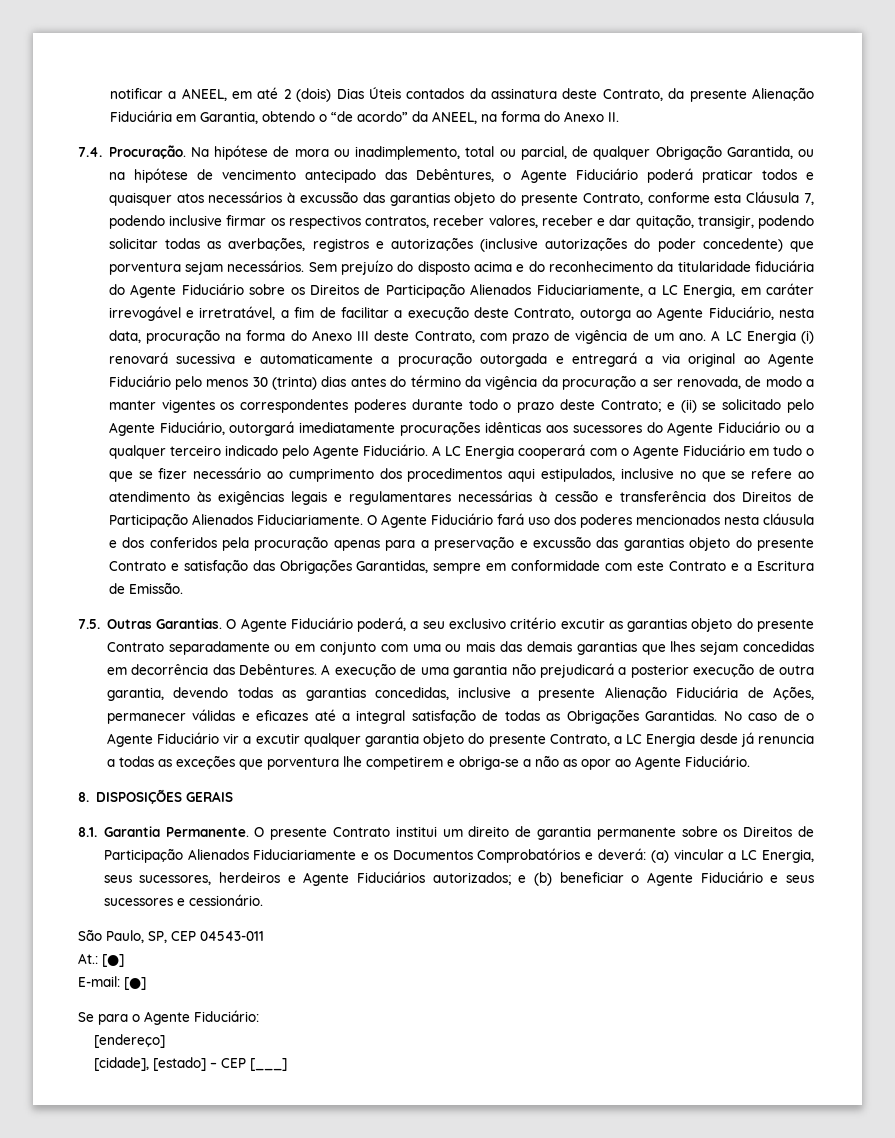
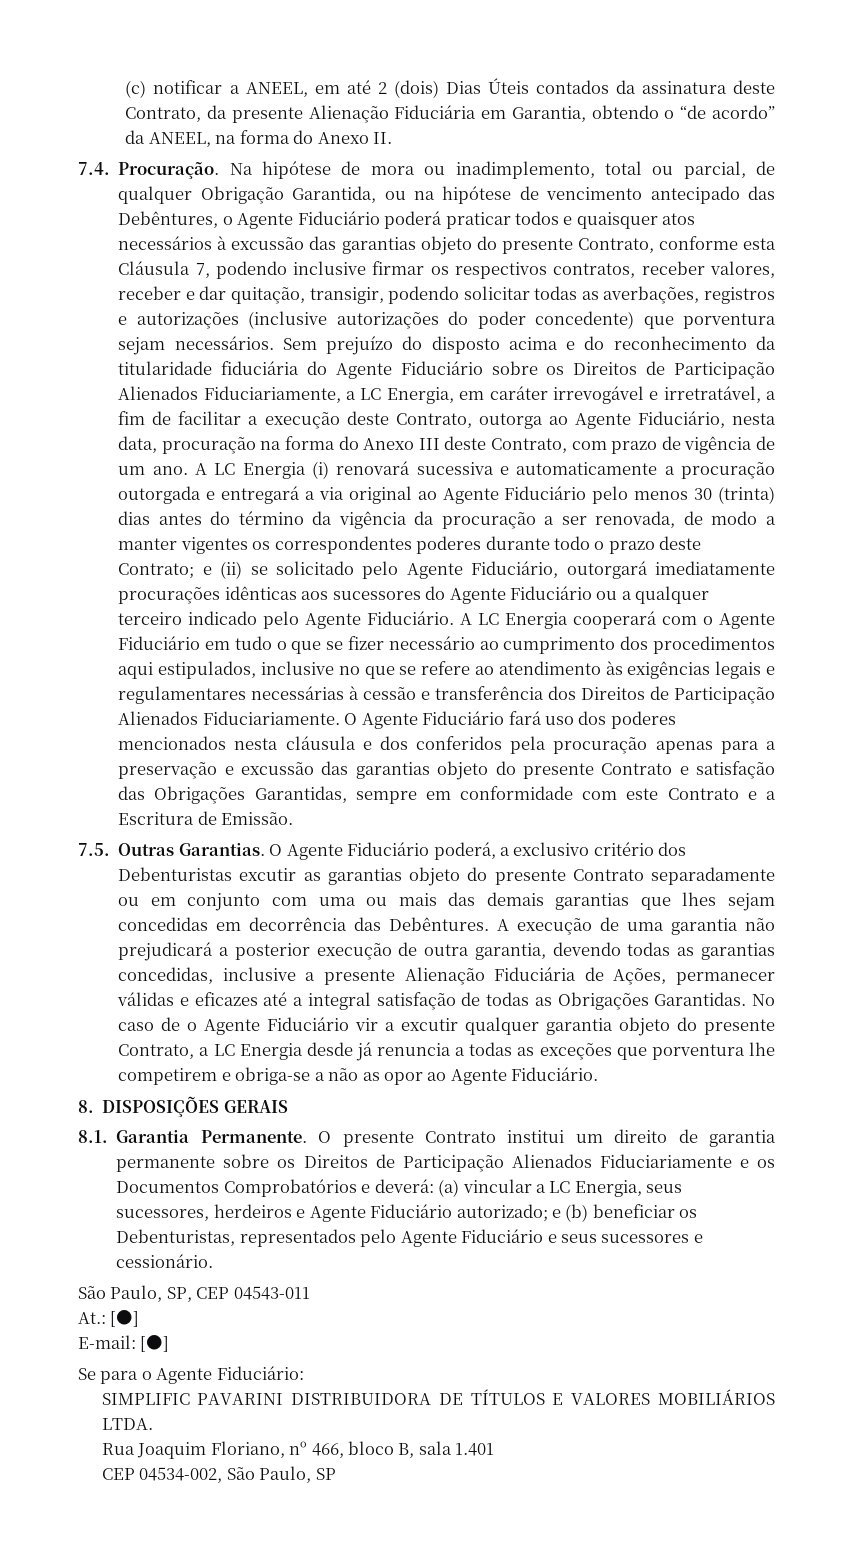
- notificar a ANEEL, em até 2 (dois) Dias Úteis contados da assinatura deste Contrato, da presente Alienação Fiduciária em Garantia, obtendo o “de acordo” da ANEEL, na forma do Anexo II.
+ (c) notificar a ANEEL, em até 2 (dois) Dias Úteis contados da assinatura deste Contrato, da presente Alienação Fiduciária em Garantia, obtendo o “de acordo” da ANEEL, na forma do Anexo II.
- O Agente Fiduciário poderá, a seu exclusivo critério excutir as garantias objeto do presente Contrato separadamente ou em conjunto com uma ou mais das demais garantias que lhes sejam concedidas em decorrência das Debêntures.
+ O Agente Fiduciário poderá, a exclusivo critério dos Debenturistas excutir as garantias objeto do presente Contrato separadamente ou em conjunto com uma ou mais das demais garantias que lhes sejam concedidas em decorrência das Debêntures.
- O presente Contrato institui um direito de garantia permanente sobre os Direitos de Participação Alienados Fiduciariamente e os Documentos Comprobatórios e deverá: (a) vincular a LC Energia, seus sucessores, herdeiros e Agente Fiduciários autorizados; e (b) beneficiar o Agente Fiduciário e seus sucessores e cessionário.
+ O presente Contrato institui um direito de garantia permanente sobre os Direitos de Participação Alienados Fiduciariamente e os Documentos Comprobatórios e deverá: (a) vincular a LC Energia, seus sucessores, herdeiros e Agente Fiduciário autorizado; e (b) beneficiar os Debenturistas, representados pelo Agente Fiduciário e seus sucessores e cessionário.
- [endereço]
- [cidade], [estado] – CEP [___]
+ SIMPLIFIC PAVARINI DISTRIBUIDORA DE TÍTULOS E VALORES MOBILIÁRIOS LTDA.
+ Rua Joaquim Floriano, nº 466, bloco B, sala 1.401
+ CEP 04534-002, São Paulo, SP

